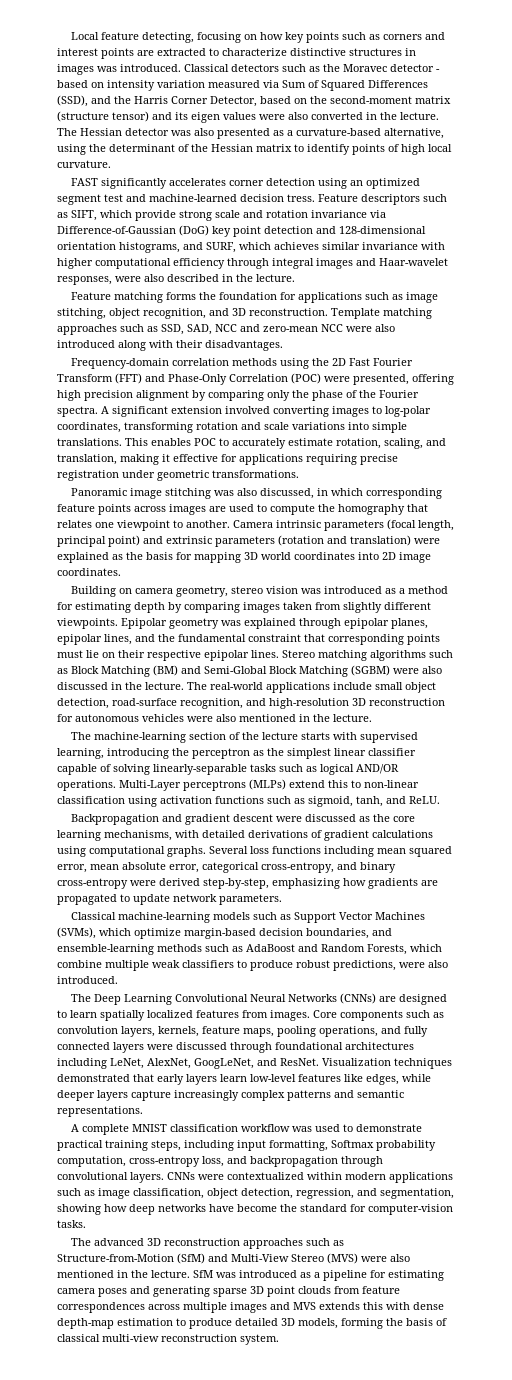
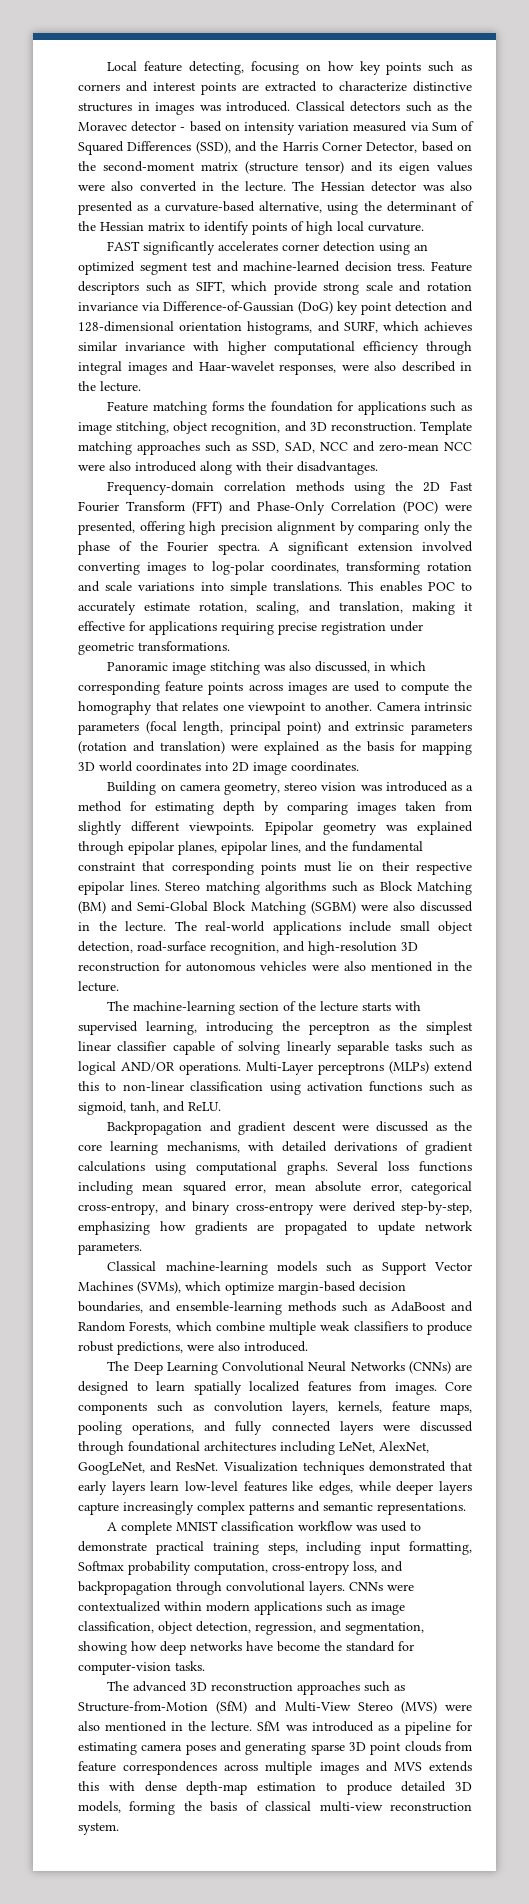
- The machine-learning section of the lecture starts with supervised learning, introducing the perceptron as the simplest linear classifier capable of solving linearly-separable tasks such as logical AND/OR operations.
+ The machine-learning section of the lecture starts with supervised learning, introducing the perceptron as the simplest linear classifier capable of solving linearly separable tasks such as logical AND/OR operations.

